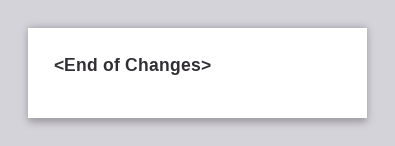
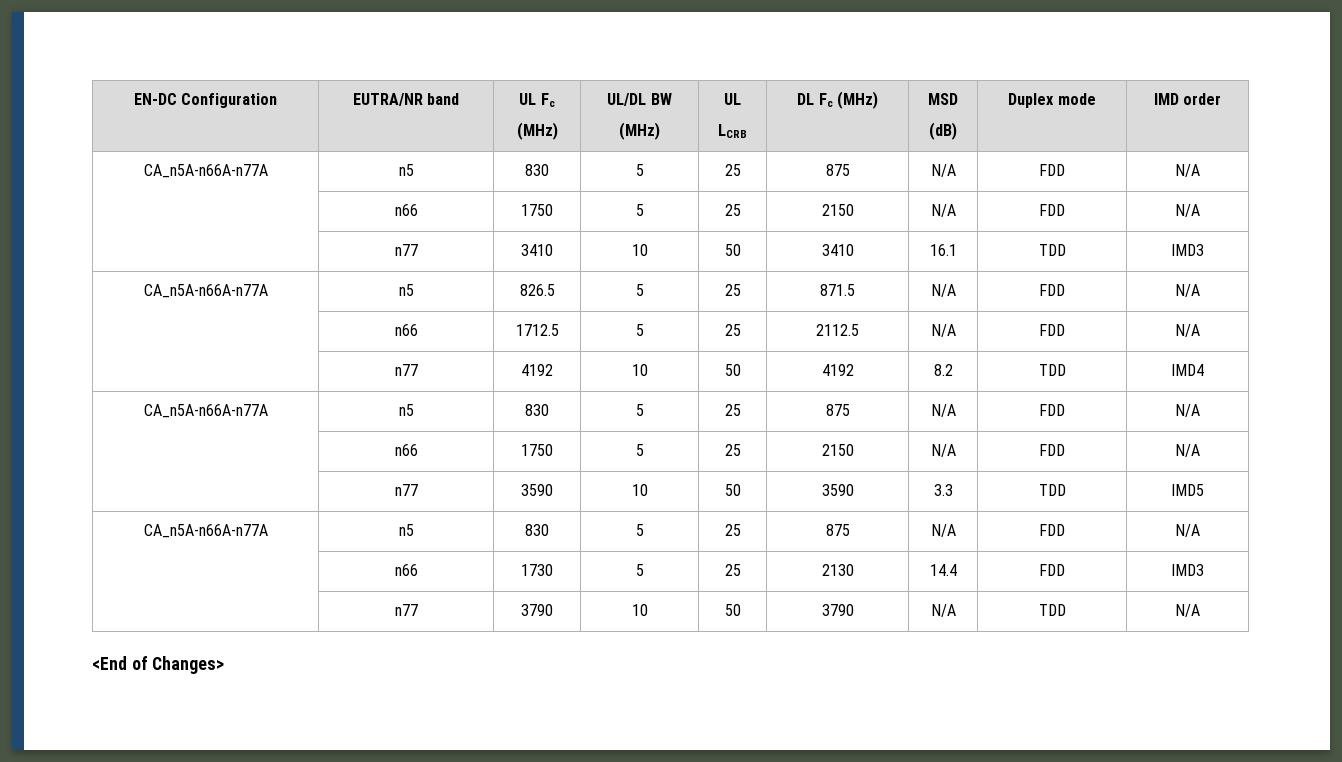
+ EN-DC Configuration | EUTRA/NR band | UL Fc
+ (MHz) | UL/DL BW
+ (MHz) | UL
+ LCRB | DL Fc (MHz) | MSD
+ (dB) | Duplex mode | IMD order
+ CA_n5A-n66A-n77A | n5 | 830 | 5 | 25 | 875 | N/A | FDD | N/A
+ | n66 | 1750 | 5 | 25 | 2150 | N/A | FDD | N/A
+ | n77 | 3410 | 10 | 50 | 3410 | 16.1 | TDD | IMD3
+ CA_n5A-n66A-n77A | n5 | 826.5 | 5 | 25 | 871.5 | N/A | FDD | N/A
+ | n66 | 1712.5 | 5 | 25 | 2112.5 | N/A | FDD | N/A
+ | n77 | 4192 | 10 | 50 | 4192 | 8.2 | TDD | IMD4
+ CA_n5A-n66A-n77A | n5 | 830 | 5 | 25 | 875 | N/A | FDD | N/A
+ | n66 | 1750 | 5 | 25 | 2150 | N/A | FDD | N/A
+ | n77 | 3590 | 10 | 50 | 3590 | 3.3 | TDD | IMD5
+ CA_n5A-n66A-n77A | n5 | 830 | 5 | 25 | 875 | N/A | FDD | N/A
+ | n66 | 1730 | 5 | 25 | 2130 | 14.4 | FDD | IMD3
+ | n77 | 3790 | 10 | 50 | 3790 | N/A | TDD | N/A

